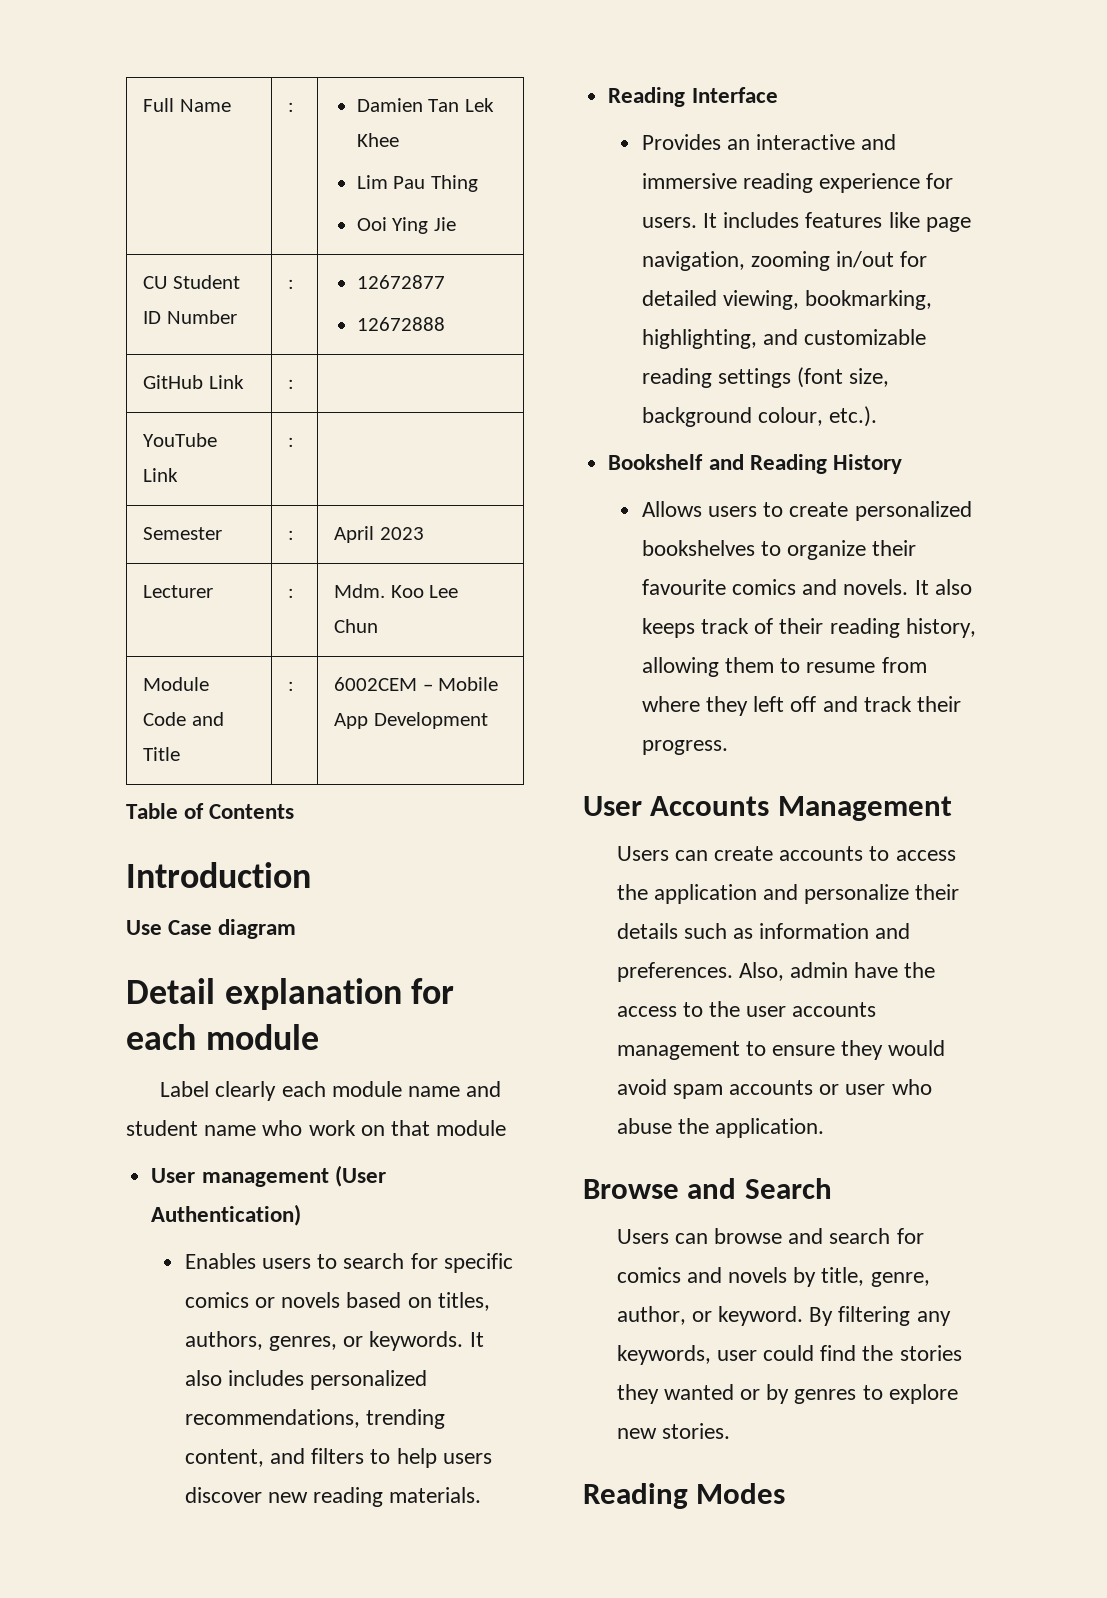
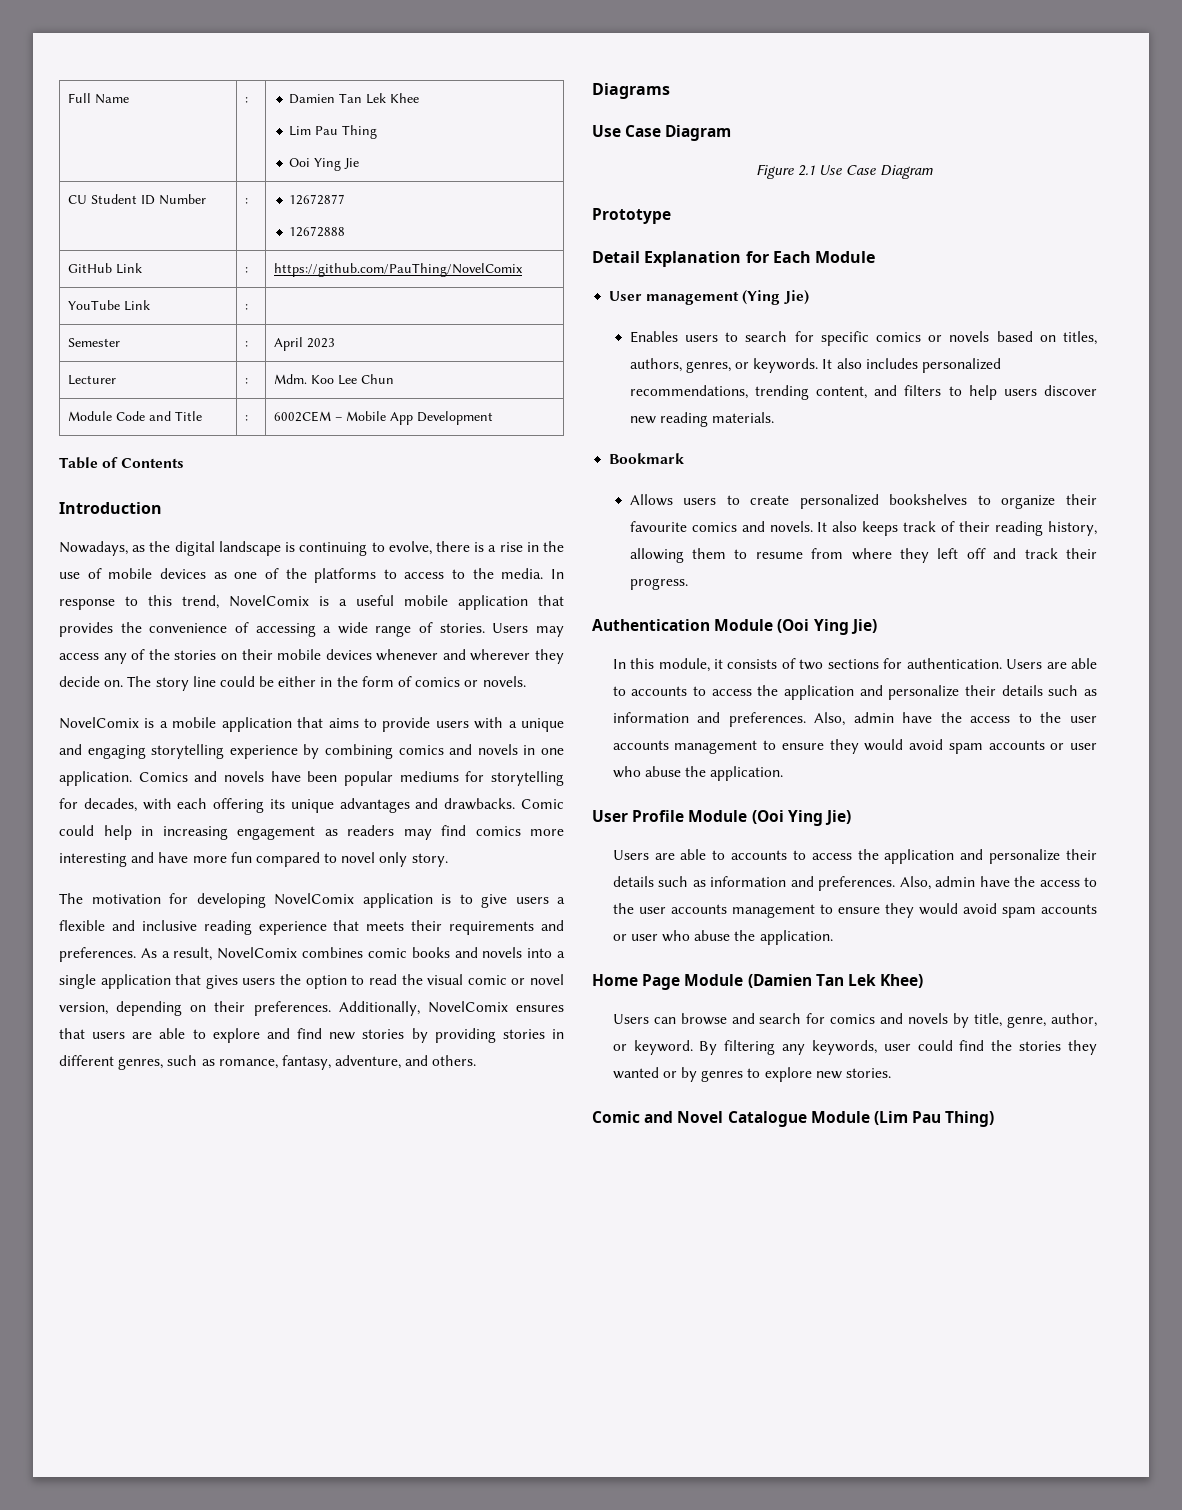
- GitHub Link | : |
+ GitHub Link | : | https://github.com/PauThing/NovelComix
- Use Case diagram
- Detail explanation for each module
- Label clearly each module name and student name who work on that module
+ Nowadays, as the digital landscape is continuing to evolve, there is a rise in the use of mobile devices as one of the platforms to access to the media. In response to this trend, NovelComix is a useful mobile application that provides the convenience of accessing a wide range of stories. Users may access any of the stories on their mobile devices whenever and wherever they decide on. The story line could be either in the form of comics or novels.
+ NovelComix is a mobile application that aims to provide users with a unique and engaging storytelling experience by combining comics and novels in one application. Comics and novels have been popular mediums for storytelling for decades, with each offering its unique advantages and drawbacks. Comic could help in increasing engagement as readers may find comics more interesting and have more fun compared to novel only story.
+ The motivation for developing NovelComix application is to give users a flexible and inclusive reading experience that meets their requirements and preferences. As a result, NovelComix combines comic books and novels into a single application that gives users the option to read the visual comic or novel version, depending on their preferences. Additionally, NovelComix ensures that users are able to explore and find new stories by providing stories in different genres, such as romance, fantasy, adventure, and others.
+ Diagrams
+ Use Case Diagram
+ Figure 2.1 Use Case Diagram
+ Prototype
+ Detail Explanation for Each Module
- User management (User Authentication)
+ User management (Ying Jie)
- Reading Interface
- Provides an interactive and immersive reading experience for users. It includes features like page navigation, zooming in/out for detailed viewing, bookmarking, highlighting, and customizable reading settings (font size, background colour, etc.).
- Bookshelf and Reading History
+ Bookmark
- User Accounts Management
- Users can create accounts to access the application and personalize their details such as information and preferences.
+ Authentication Module (Ooi Ying Jie)
+ In this module, it consists of two sections for authentication. Users are able to accounts to access the application and personalize their details such as information and preferences.
- Browse and Search
+ User Profile Module (Ooi Ying Jie)
+ Users are able to accounts to access the application and personalize their details such as information and preferences. Also, admin have the access to the user accounts management to ensure they would avoid spam accounts or user who abuse the application.
+ Home Page Module (Damien Tan Lek Khee)
- Reading Modes
+ Comic and Novel Catalogue Module (Lim Pau Thing)

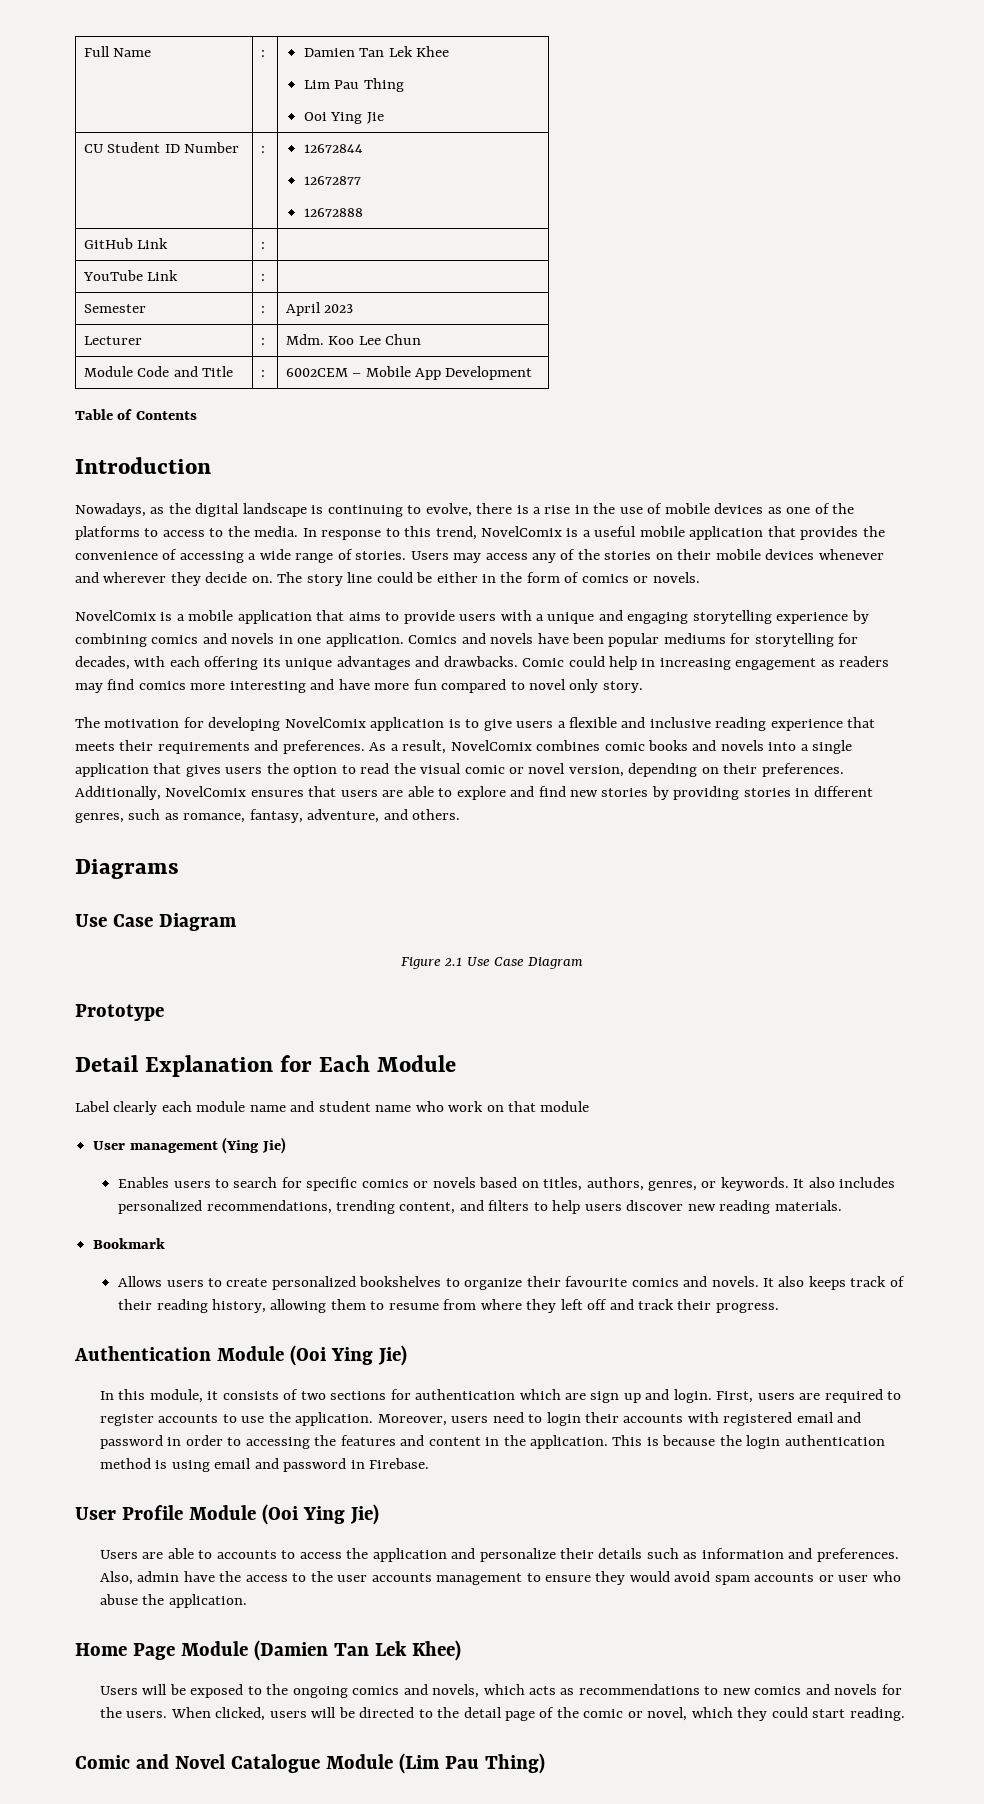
- CU Student ID Number | : | 12672877
+ CU Student ID Number | : | 12672844
+ 12672877
- GitHub Link | : | https://github.com/PauThing/NovelComix
+ GitHub Link | : |
+ Label clearly each module name and student name who work on that module
- In this module, it consists of two sections for authentication. Users are able to accounts to access the application and personalize their details such as information and preferences. Also, admin have the access to the user accounts management to ensure they would avoid spam accounts or user who abuse the application.
+ In this module, it consists of two sections for authentication which are sign up and login. First, users are required to register accounts to use the application. Moreover, users need to login their accounts with registered email and password in order to accessing the features and content in the application. This is because the login authentication method is using email and password in Firebase.
- Users can browse and search for comics and novels by title, genre, author, or keyword. By filtering any keywords, user could find the stories they wanted or by genres to explore new stories.
+ Users will be exposed to the ongoing comics and novels, which acts as recommendations to new comics and novels for the users. When clicked, users will be directed to the detail page of the comic or novel, which they could start reading.

